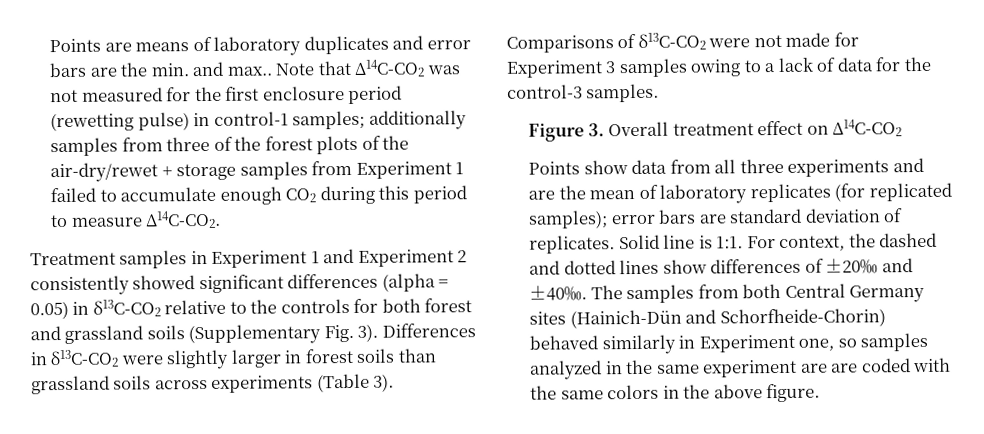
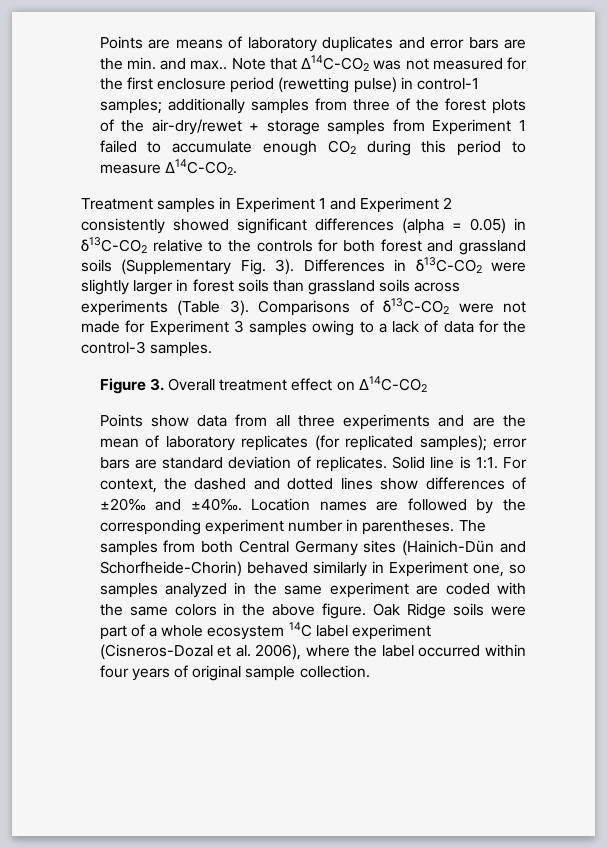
+ Location names are followed by the corresponding experiment number in parentheses.
- The samples from both Central Germany sites (Hainich-Dün and Schorfheide-Chorin) behaved similarly in Experiment one, so samples analyzed in the same experiment are are coded with the same colors in the above figure.
+ The samples from both Central Germany sites (Hainich-Dün and Schorfheide-Chorin) behaved similarly in Experiment one, so samples analyzed in the same experiment are coded with the same colors in the above figure.
+ Oak Ridge soils were part of a whole ecosystem 14C label experiment (Cisneros-Dozal et al. 2006), where the label occurred within four years of original sample collection.

